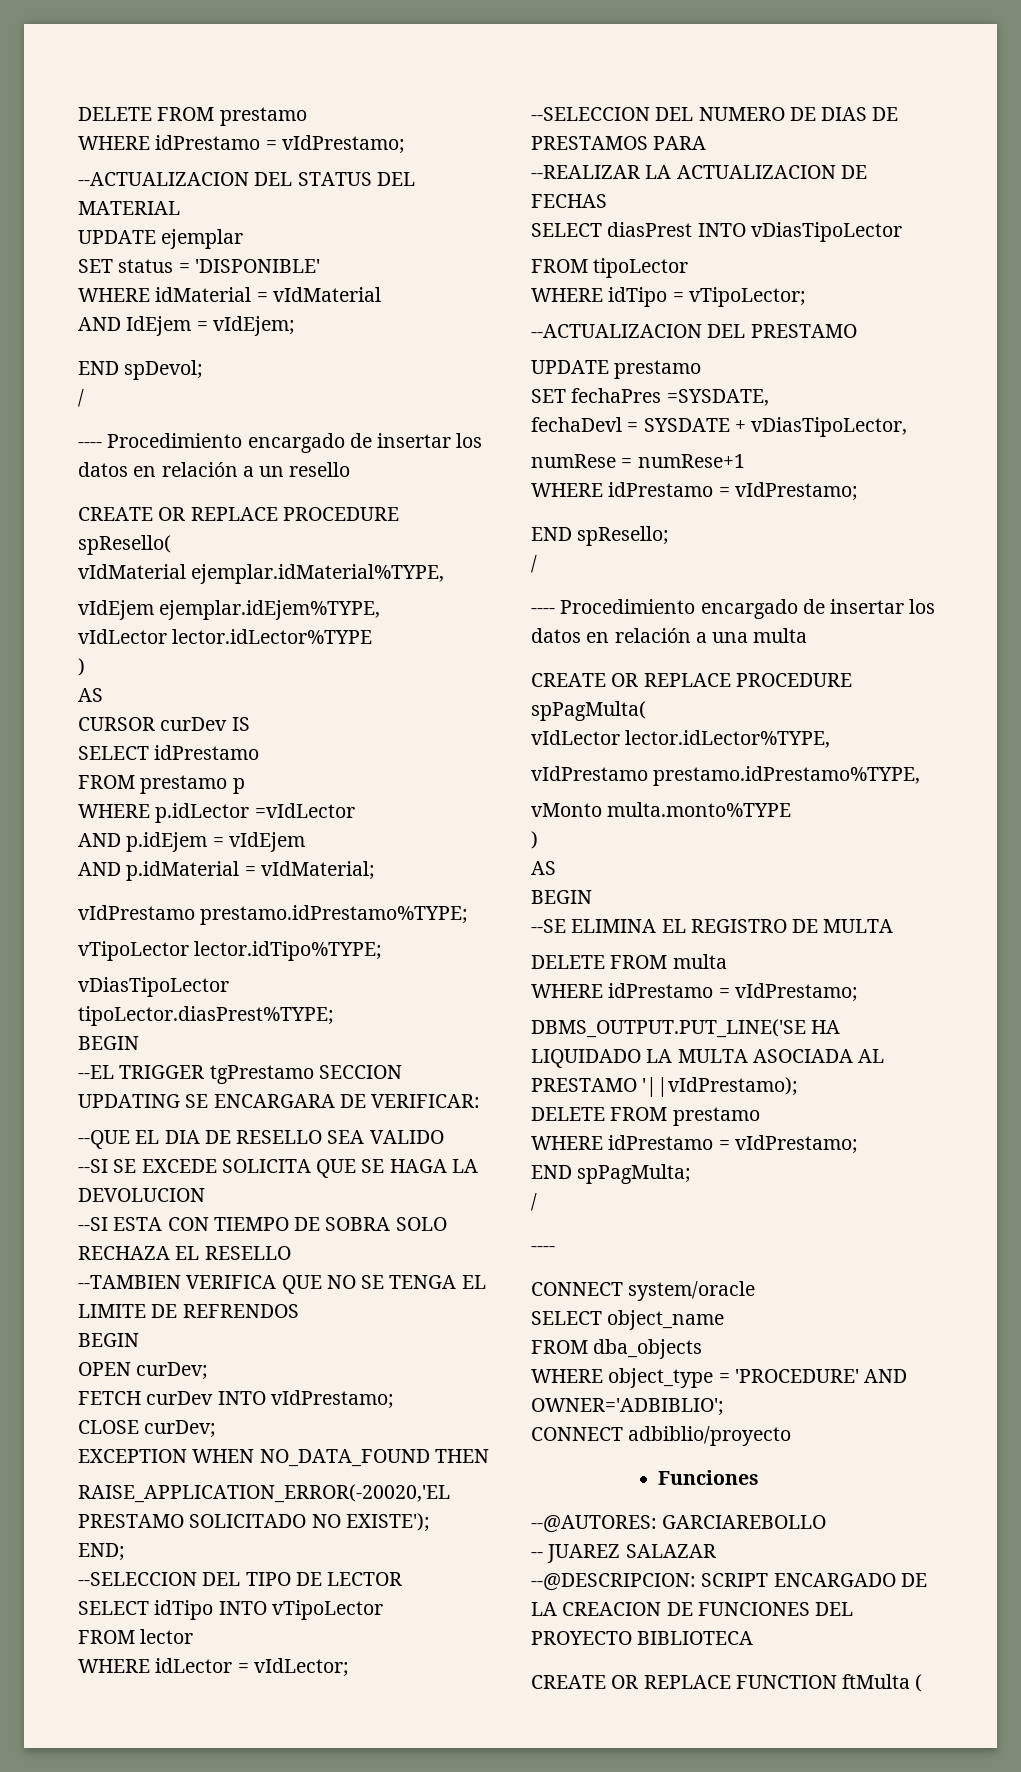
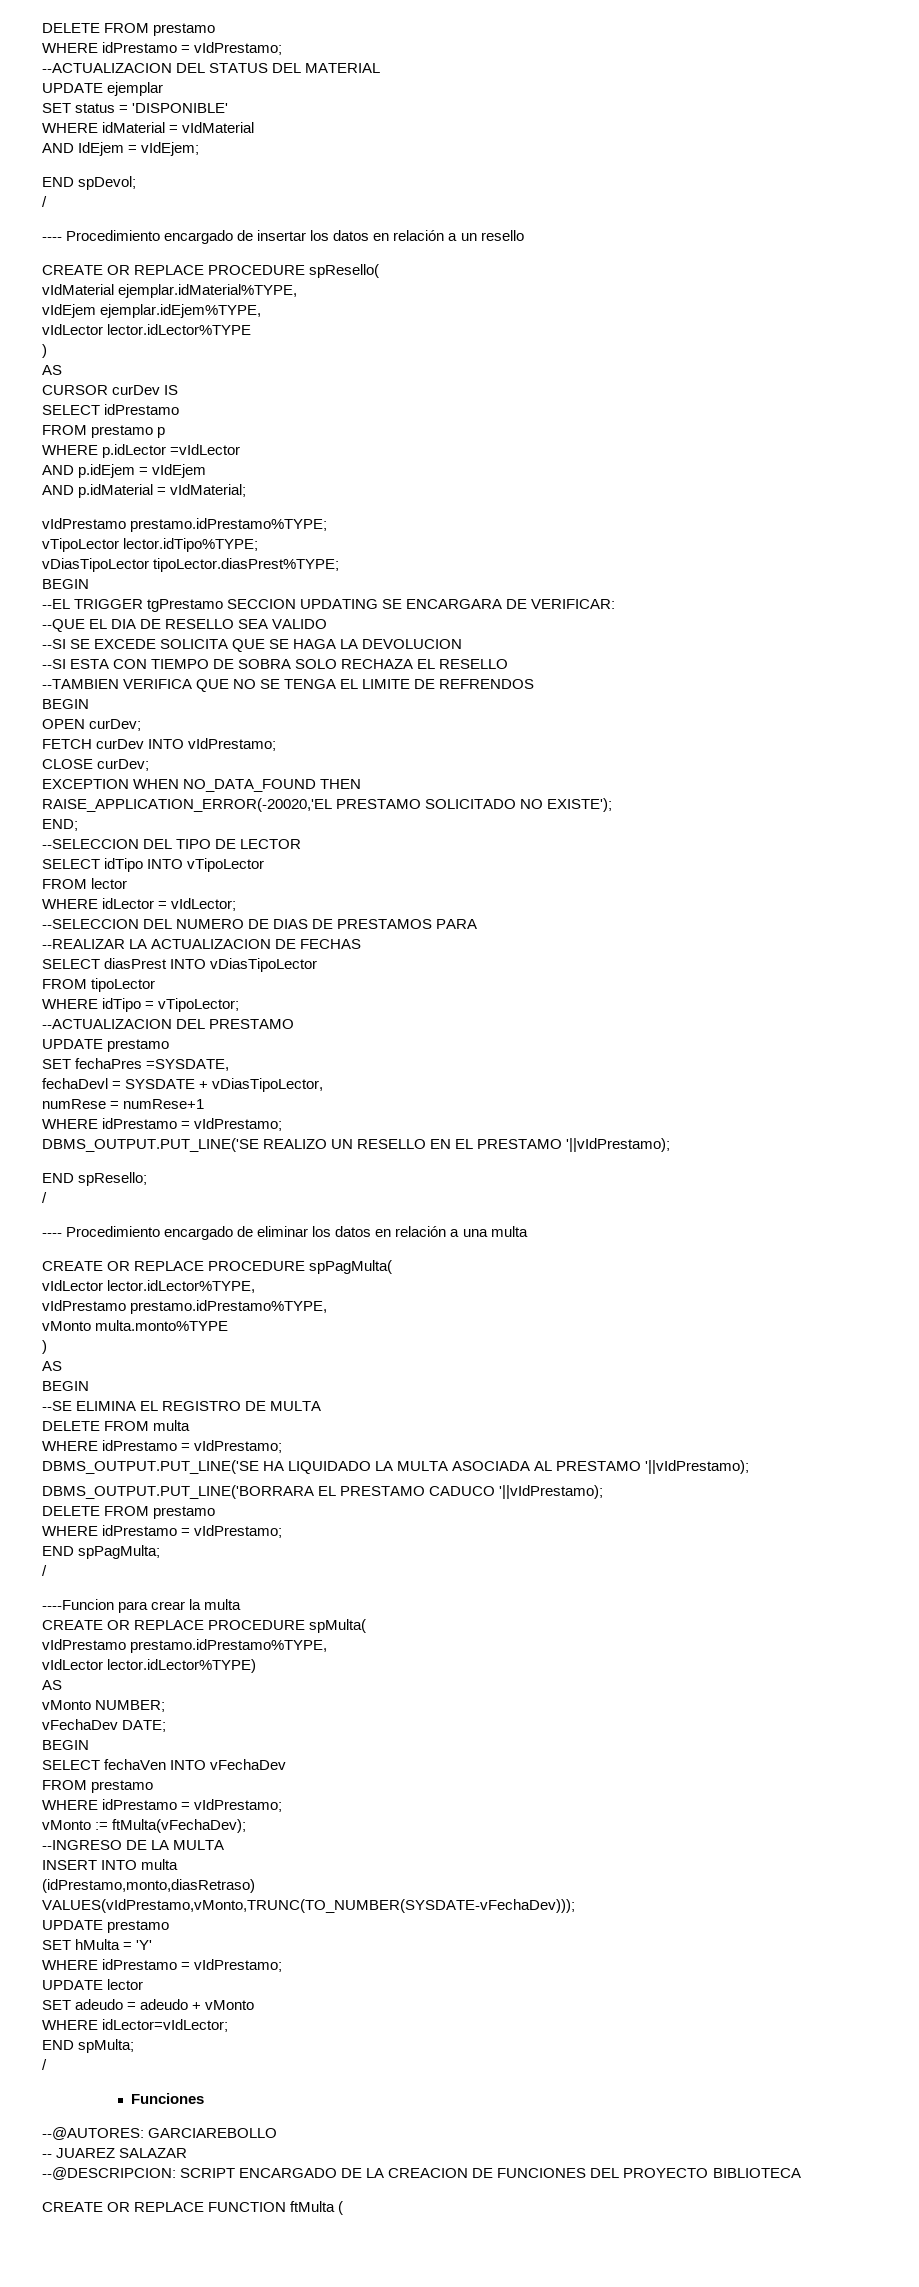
+ DBMS_OUTPUT.PUT_LINE('SE REALIZO UN RESELLO EN EL PRESTAMO '||vIdPrestamo);
- ---- Procedimiento encargado de insertar los datos en relación a una multa
+ ---- Procedimiento encargado de eliminar los datos en relación a una multa
+ DBMS_OUTPUT.PUT_LINE('BORRARA EL PRESTAMO CADUCO '||vIdPrestamo);
  END spPagMulta;
  /
- ----
- CONNECT system/oracle
- SELECT object_name
- FROM dba_objects
- WHERE object_type = 'PROCEDURE' AND OWNER='ADBIBLIO';
- CONNECT adbiblio/proyecto
+ ----Funcion para crear la multa
+ CREATE OR REPLACE PROCEDURE spMulta(
+ vIdPrestamo prestamo.idPrestamo%TYPE,
+ vIdLector lector.idLector%TYPE)
+ AS
+ vMonto NUMBER;
+ vFechaDev DATE;
+ BEGIN
+ SELECT fechaVen INTO vFechaDev
+ FROM prestamo
+ WHERE idPrestamo = vIdPrestamo;
+ vMonto := ftMulta(vFechaDev);
+ --INGRESO DE LA MULTA
+ INSERT INTO multa
+ (idPrestamo,monto,diasRetraso)
+ VALUES(vIdPrestamo,vMonto,TRUNC(TO_NUMBER(SYSDATE-vFechaDev)));
+ UPDATE prestamo
+ SET hMulta = 'Y'
+ WHERE idPrestamo = vIdPrestamo;
+ UPDATE lector
+ SET adeudo = adeudo + vMonto
+ WHERE idLector=vIdLector;
+ END spMulta;
+ /

